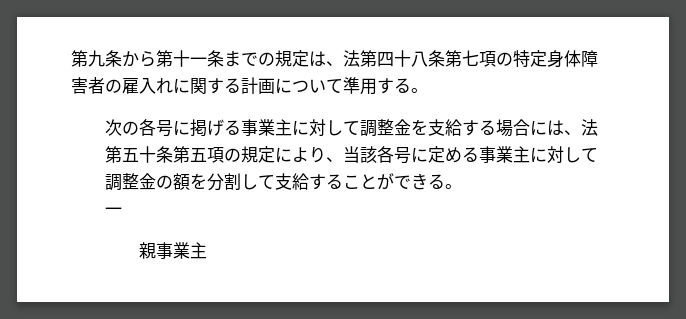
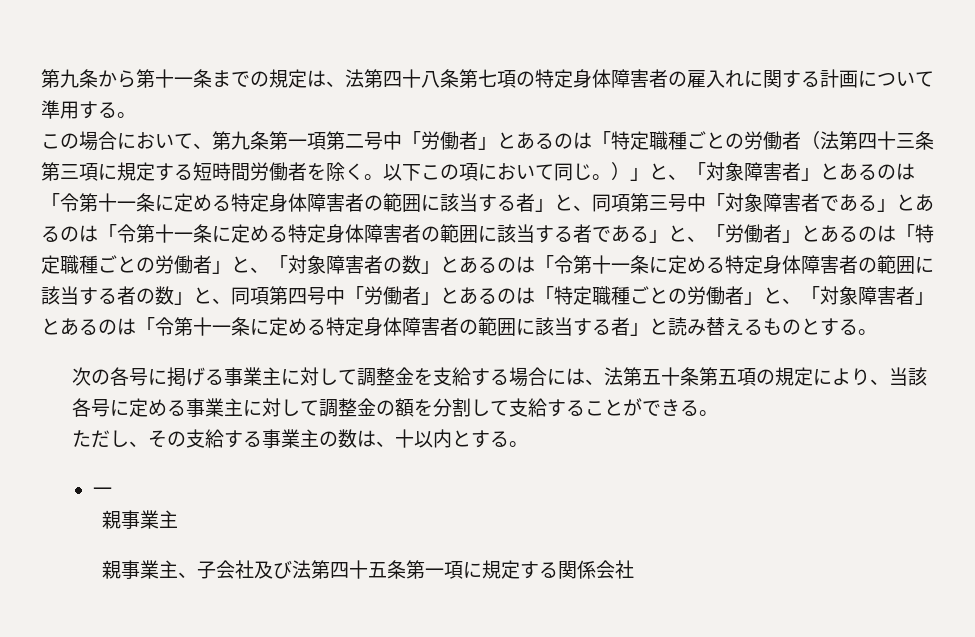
+ この場合において、第九条第一項第二号中「労働者」とあるのは「特定職種ごとの労働者（法第四十三条第三項に規定する短時間労働者を除く。以下この項において同じ。）」と、「対象障害者」とあるのは「令第十一条に定める特定身体障害者の範囲に該当する者」と、同項第三号中「対象障害者である」とあるのは「令第十一条に定める特定身体障害者の範囲に該当する者である」と、「労働者」とあるのは「特定職種ごとの労働者」と、「対象障害者の数」とあるのは「令第十一条に定める特定身体障害者の範囲に該当する者の数」と、同項第四号中「労働者」とあるのは「特定職種ごとの労働者」と、「対象障害者」とあるのは「令第十一条に定める特定身体障害者の範囲に該当する者」と読み替えるものとする。
  次の各号に掲げる事業主に対して調整金を支給する場合には、法第五十条第五項の規定により、当該各号に定める事業主に対して調整金の額を分割して支給することができる。
+ ただし、その支給する事業主の数は、十以内とする。
  一
  親事業主
+ 親事業主、子会社及び法第四十五条第一項に規定する関係会社

